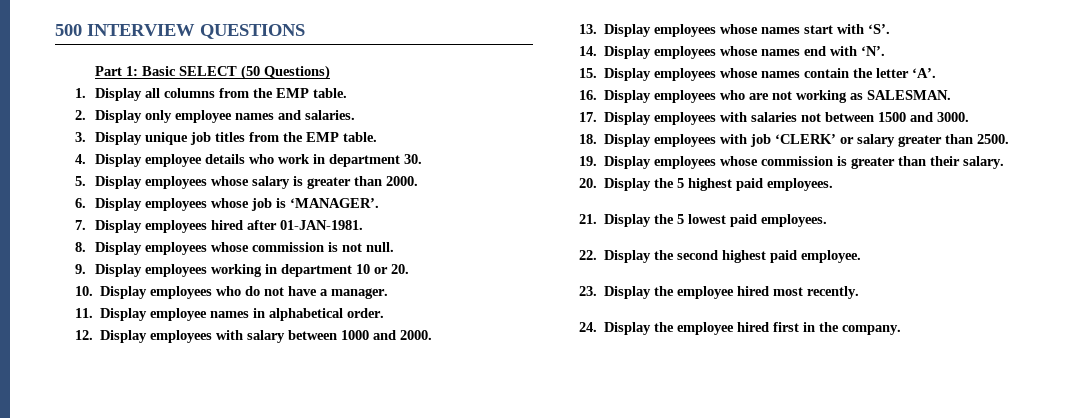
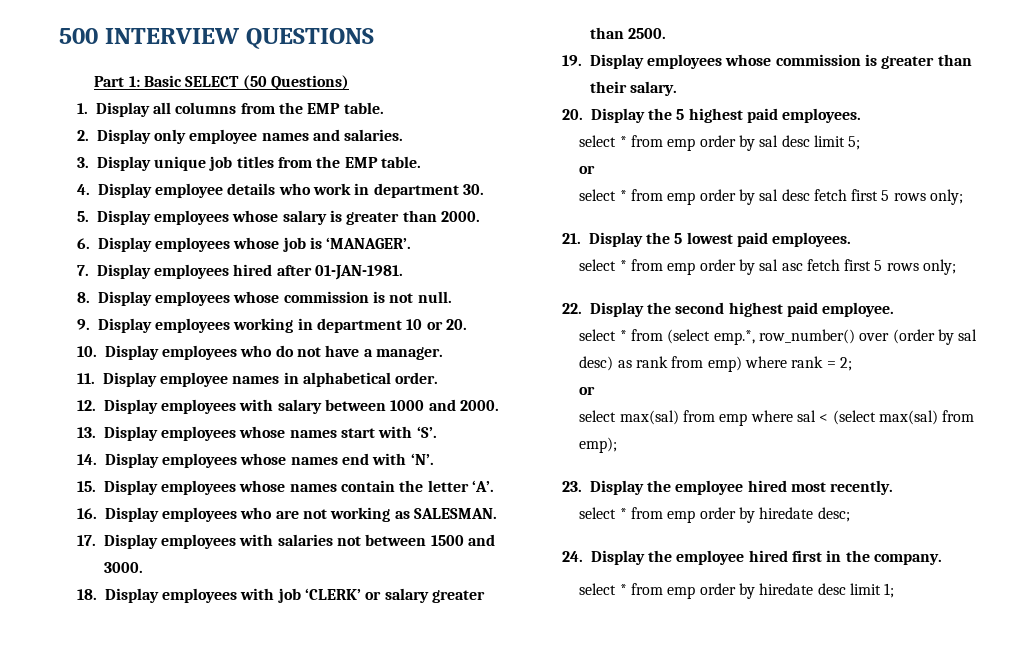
+ select * from emp order by sal desc limit 5;
+ or
+ select * from emp order by sal desc fetch first 5 rows only;
+ select * from emp order by sal asc fetch first 5 rows only;
+ select * from (select emp.*, row_number() over (order by sal desc) as rank from emp) where rank = 2;
+ or
+ select max(sal) from emp where sal < (select max(sal) from emp);
+ select * from emp order by hiredate desc;
+ select * from emp order by hiredate desc limit 1;

